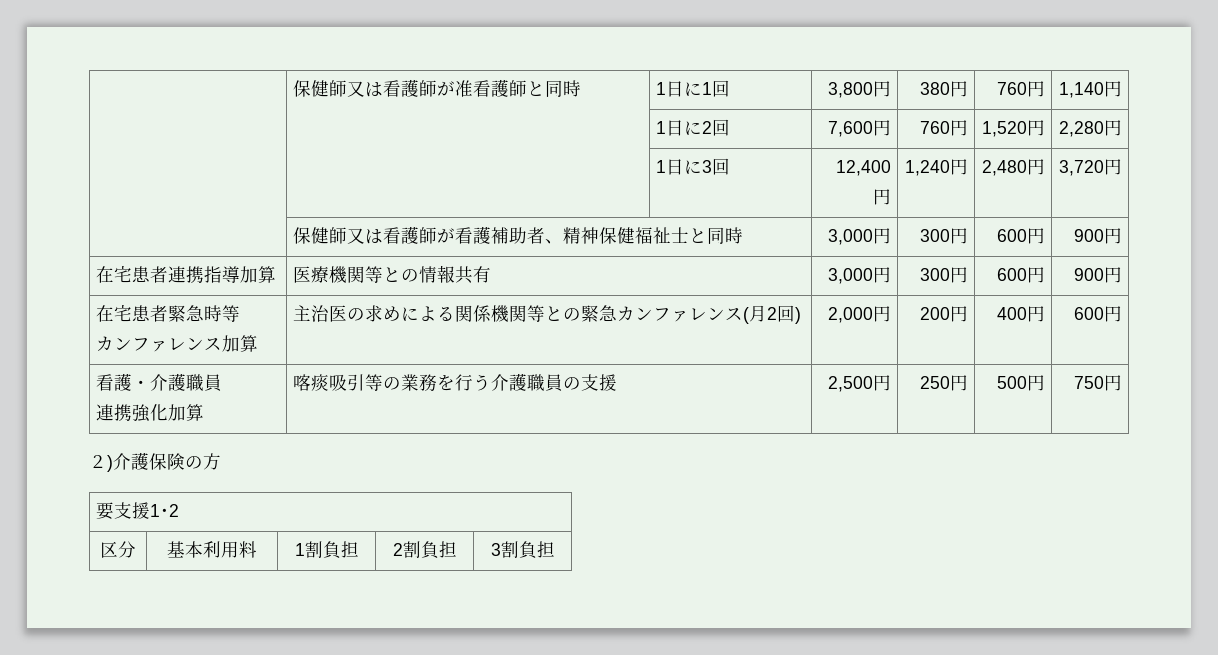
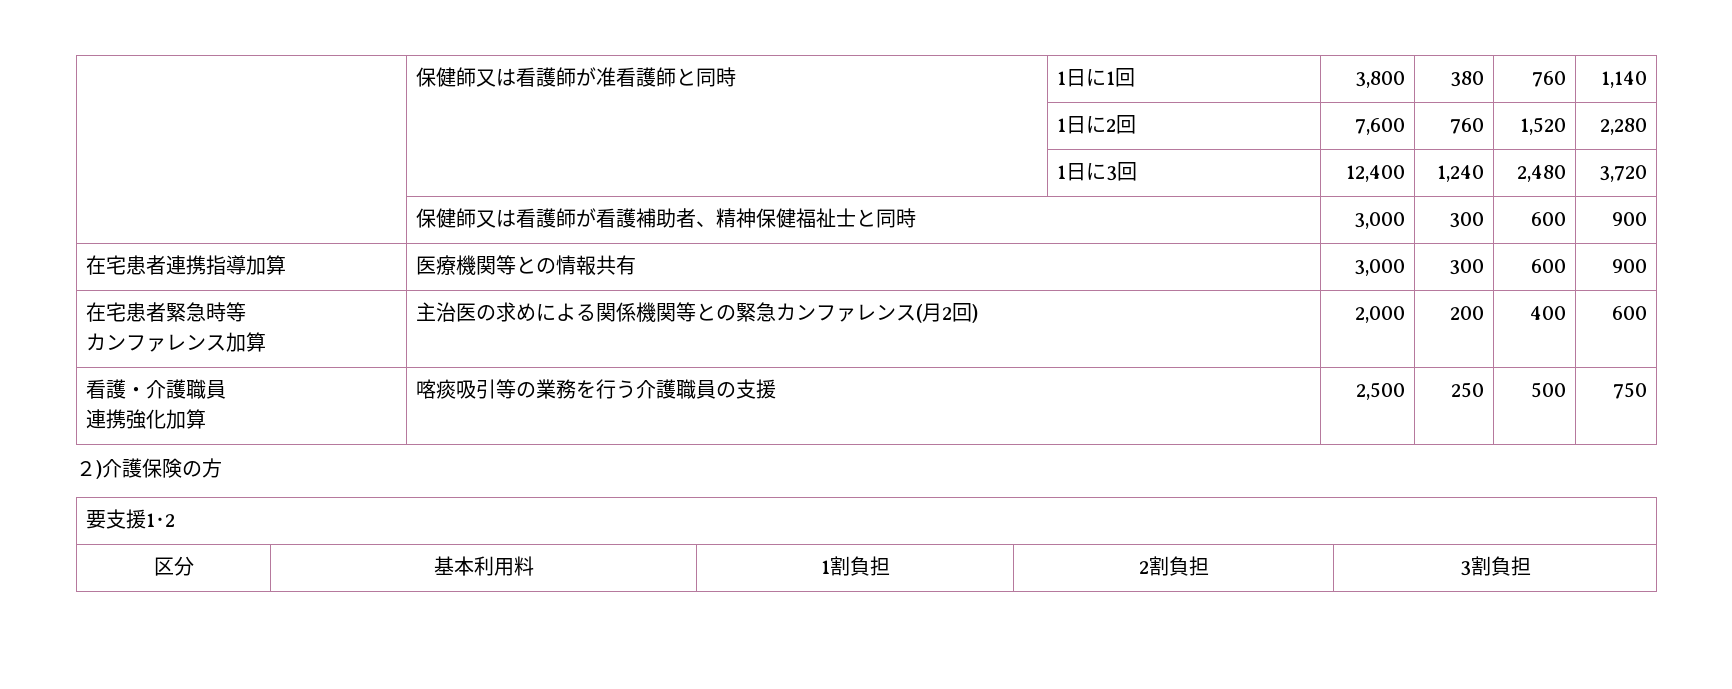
- | 保健師又は看護師が准看護師と同時 | 1日に1回 | 3,800円 | 380円 | 760円 | 1,140円
+ | 保健師又は看護師が准看護師と同時 | 1日に1回 | 3,800 | 380 | 760 | 1,140
- | | 1日に2回 | 7,600円 | 760円 | 1,520円 | 2,280円
+ | | 1日に2回 | 7,600 | 760 | 1,520 | 2,280
- | | 1日に3回 | 12,400円 | 1,240円 | 2,480円 | 3,720円
+ | | 1日に3回 | 12,400 | 1,240 | 2,480 | 3,720
- | 保健師又は看護師が看護補助者、精神保健福祉士と同時 | 3,000円 | 300円 | 600円 | 900円
+ | 保健師又は看護師が看護補助者、精神保健福祉士と同時 | 3,000 | 300 | 600 | 900
- 在宅患者連携指導加算 | 医療機関等との情報共有 | 3,000円 | 300円 | 600円 | 900円
+ 在宅患者連携指導加算 | 医療機関等との情報共有 | 3,000 | 300 | 600 | 900
  在宅患者緊急時等
- カンファレンス加算 | 主治医の求めによる関係機関等との緊急カンファレンス(月2回) | 2,000円 | 200円 | 400円 | 600円
+ カンファレンス加算 | 主治医の求めによる関係機関等との緊急カンファレンス(月2回) | 2,000 | 200 | 400 | 600
  看護・介護職員
- 連携強化加算 | 喀痰吸引等の業務を行う介護職員の支援 | 2,500円 | 250円 | 500円 | 750円
+ 連携強化加算 | 喀痰吸引等の業務を行う介護職員の支援 | 2,500 | 250 | 500 | 750

